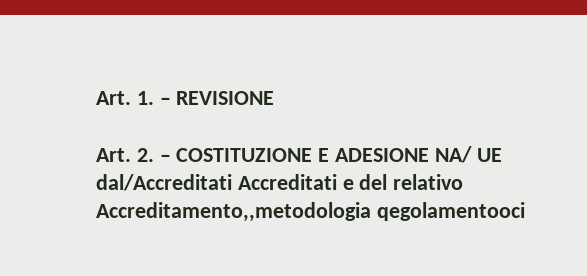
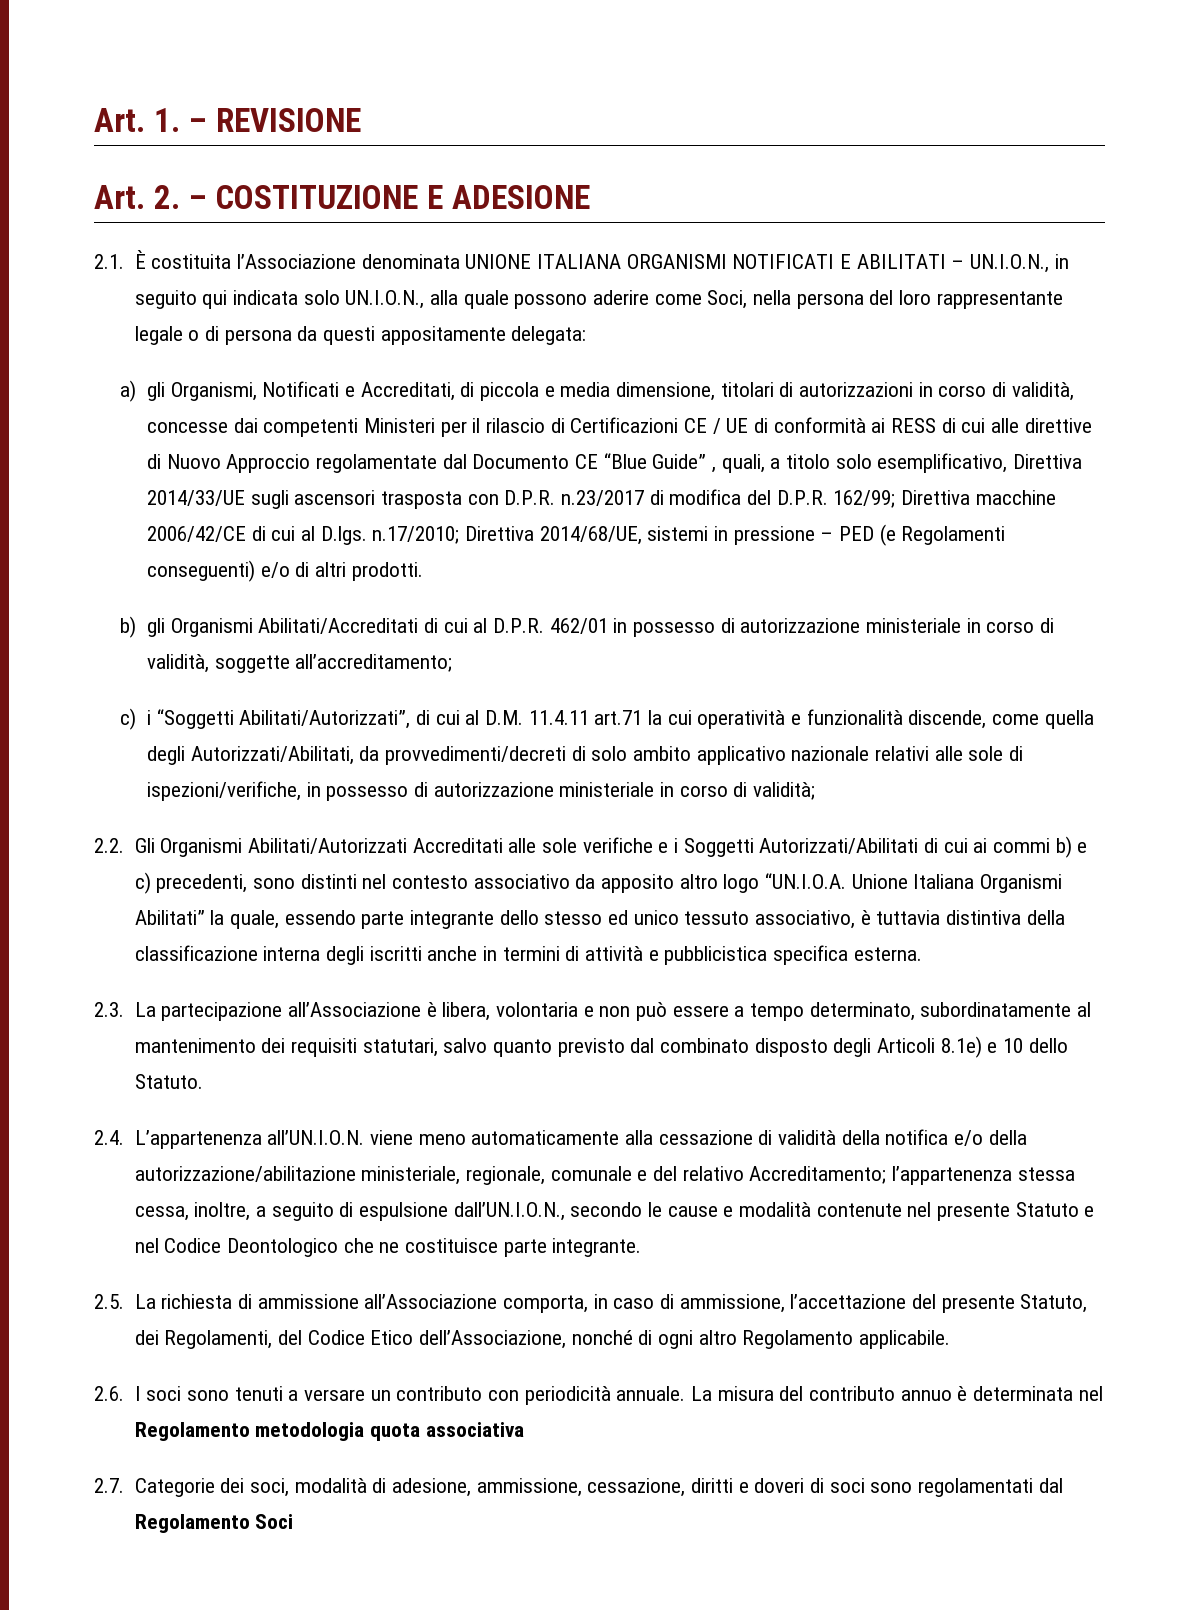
- Art. 2. – COSTITUZIONE E ADESIONE NA/ UE dal/Accreditati Accreditati e del relativo Accreditamento,,metodologia qegolamentooci
+ Art. 2. – COSTITUZIONE E ADESIONE
+ 2.1. È costituita l’Associazione denominata UNIONE ITALIANA ORGANISMI NOTIFICATI E ABILITATI – UN.I.O.N., in seguito qui indicata solo UN.I.O.N., alla quale possono aderire come Soci, nella persona del loro rappresentante legale o di persona da questi appositamente delegata:
+ a) gli Organismi, Notificati e Accreditati, di piccola e media dimensione, titolari di autorizzazioni in corso di validità, concesse dai competenti Ministeri per il rilascio di Certificazioni CE / UE di conformità ai RESS di cui alle direttive di Nuovo Approccio regolamentate dal Documento CE “Blue Guide” , quali, a titolo solo esemplificativo, Direttiva 2014/33/UE sugli ascensori trasposta con D.P.R. n.23/2017 di modifica del D.P.R. 162/99; Direttiva macchine 2006/42/CE di cui al D.lgs. n.17/2010; Direttiva 2014/68/UE, sistemi in pressione – PED (e Regolamenti conseguenti) e/o di altri prodotti.
+ b) gli Organismi Abilitati/Accreditati di cui al D.P.R. 462/01 in possesso di autorizzazione ministeriale in corso di validità, soggette all’accreditamento;
+ c) i “Soggetti Abilitati/Autorizzati”, di cui al D.M. 11.4.11 art.71 la cui operatività e funzionalità discende, come quella degli Autorizzati/Abilitati, da provvedimenti/decreti di solo ambito applicativo nazionale relativi alle sole di ispezioni/verifiche, in possesso di autorizzazione ministeriale in corso di validità;
+ 2.2. Gli Organismi Abilitati/Autorizzati Accreditati alle sole verifiche e i Soggetti Autorizzati/Abilitati di cui ai commi b) e c) precedenti, sono distinti nel contesto associativo da apposito altro logo “UN.I.O.A. Unione Italiana Organismi Abilitati” la quale, essendo parte integrante dello stesso ed unico tessuto associativo, è tuttavia distintiva della classificazione interna degli iscritti anche in termini di attività e pubblicistica specifica esterna.
+ 2.3. La partecipazione all’Associazione è libera, volontaria e non può essere a tempo determinato, subordinatamente al mantenimento dei requisiti statutari, salvo quanto previsto dal combinato disposto degli Articoli 8.1e) e 10 dello Statuto.
+ 2.4. L’appartenenza all’UN.I.O.N. viene meno automaticamente alla cessazione di validità della notifica e/o della autorizzazione/abilitazione ministeriale, regionale, comunale e del relativo Accreditamento; l’appartenenza stessa cessa, inoltre, a seguito di espulsione dall’UN.I.O.N., secondo le cause e modalità contenute nel presente Statuto e nel Codice Deontologico che ne costituisce parte integrante.
+ 2.5. La richiesta di ammissione all’Associazione comporta, in caso di ammissione, l’accettazione del presente Statuto, dei Regolamenti, del Codice Etico dell’Associazione, nonché di ogni altro Regolamento applicabile.
+ 2.6. I soci sono tenuti a versare un contributo con periodicità annuale. La misura del contributo annuo è determinata nel Regolamento metodologia quota associativa
+ 2.7. Categorie dei soci, modalità di adesione, ammissione, cessazione, diritti e doveri di soci sono regolamentati dal Regolamento Soci

